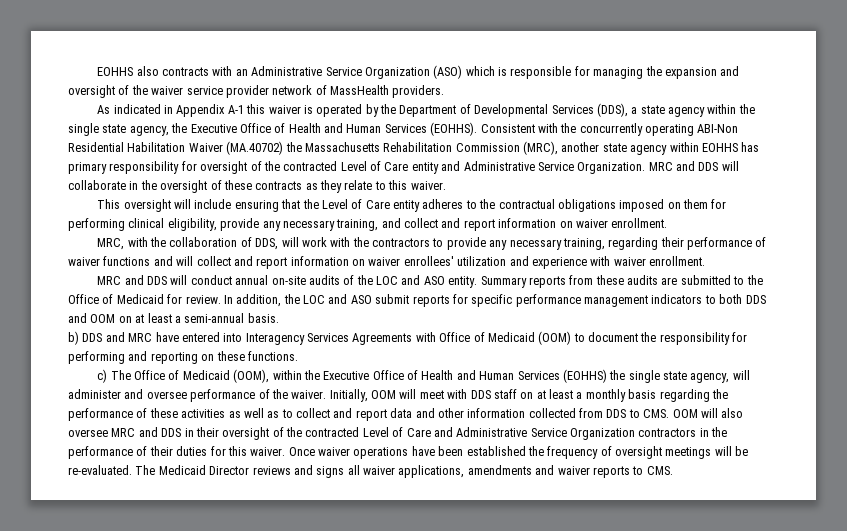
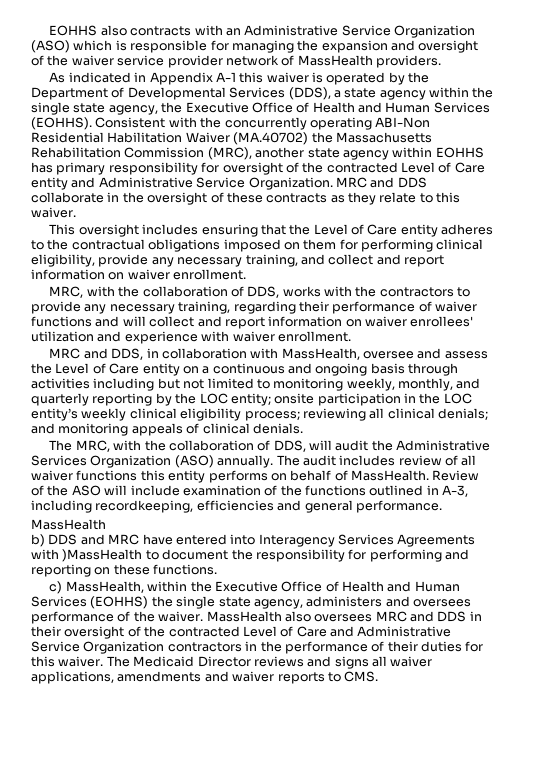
- MRC and DDS will collaborate in the oversight of these contracts as they relate to this waiver.
+ MRC and DDS collaborate in the oversight of these contracts as they relate to this waiver.
- This oversight will include ensuring that the Level of Care entity adheres to the contractual obligations imposed on them for performing clinical eligibility, provide any necessary training, and collect and report information on waiver enrollment.
+ This oversight includes ensuring that the Level of Care entity adheres to the contractual obligations imposed on them for performing clinical eligibility, provide any necessary training, and collect and report information on waiver enrollment.
- MRC, with the collaboration of DDS, will work with the contractors to provide any necessary training, regarding their performance of waiver functions and will collect and report information on waiver enrollees' utilization and experience with waiver enrollment.
+ MRC, with the collaboration of DDS, works with the contractors to provide any necessary training, regarding their performance of waiver functions and will collect and report information on waiver enrollees' utilization and experience with waiver enrollment.
- MRC and DDS will conduct annual on-site audits of the LOC and ASO entity. Summary reports from these audits are submitted to the Office of Medicaid for review. In addition, the LOC and ASO submit reports for specific performance management indicators to both DDS and OOM on at least a semi-annual basis.
+ MRC and DDS, in collaboration with MassHealth, oversee and assess the Level of Care entity on a continuous and ongoing basis through activities including but not limited to monitoring weekly, monthly, and quarterly reporting by the LOC entity; onsite participation in the LOC entity’s weekly clinical eligibility process; reviewing all clinical denials; and monitoring appeals of clinical denials.
+ The MRC, with the collaboration of DDS, will audit the Administrative Services Organization (ASO) annually. The audit includes review of all waiver functions this entity performs on behalf of MassHealth. Review of the ASO will include examination of the functions outlined in A-3, including recordkeeping, efficiencies and general performance.
+ MassHealth
- b) DDS and MRC have entered into Interagency Services Agreements with Office of Medicaid (OOM) to document the responsibility for performing and reporting on these functions.
+ b) DDS and MRC have entered into Interagency Services Agreements with )MassHealth to document the responsibility for performing and reporting on these functions.
- c) The Office of Medicaid (OOM), within the Executive Office of Health and Human Services (EOHHS) the single state agency, will administer and oversee performance of the waiver. Initially, OOM will meet with DDS staff on at least a monthly basis regarding the performance of these activities as well as to collect and report data and other information collected from DDS to CMS. OOM will also oversee MRC and DDS in their oversight of the contracted Level of Care and Administrative Service Organization contractors in the performance of their duties for this waiver.
+ c) MassHealth, within the Executive Office of Health and Human Services (EOHHS) the single state agency, administers and oversees performance of the waiver. MassHealth also oversees MRC and DDS in their oversight of the contracted Level of Care and Administrative Service Organization contractors in the performance of their duties for this waiver.
- Once waiver operations have been established the frequency of oversight meetings will be re-evaluated.

